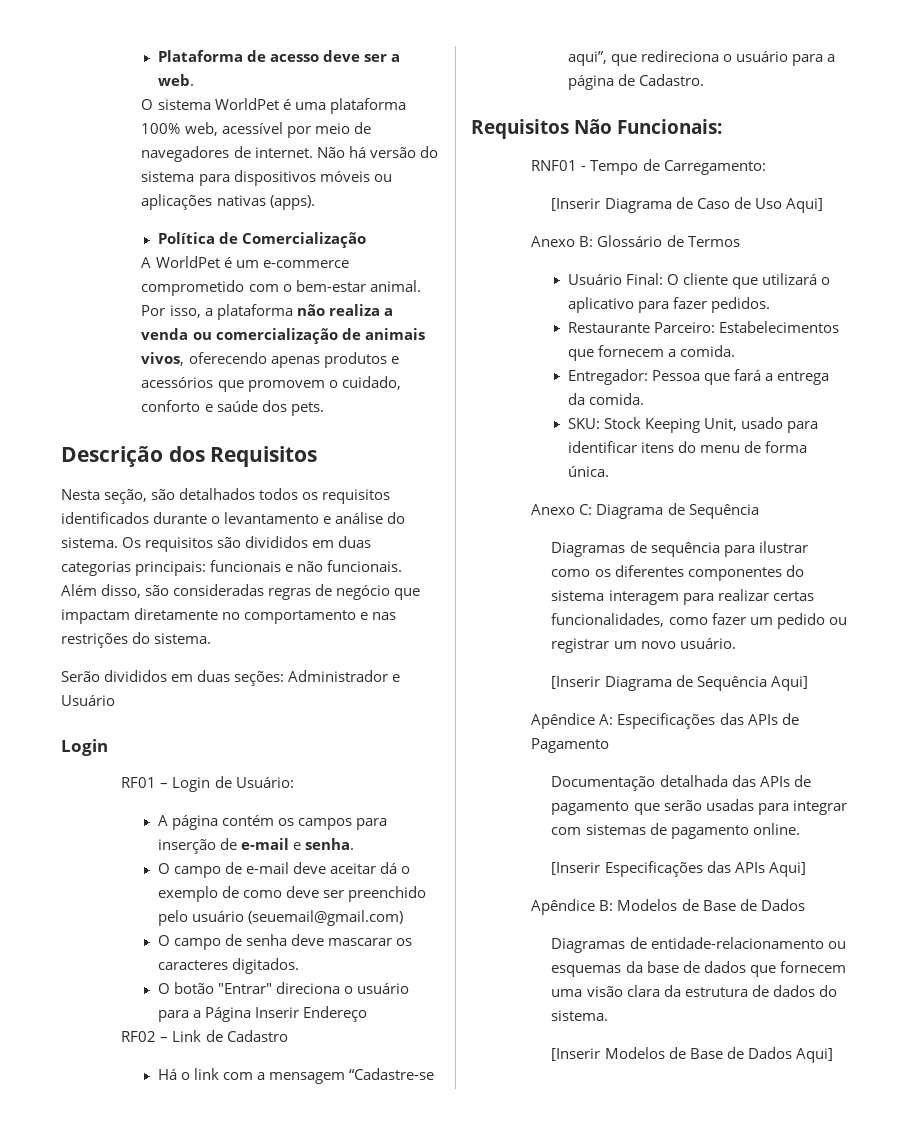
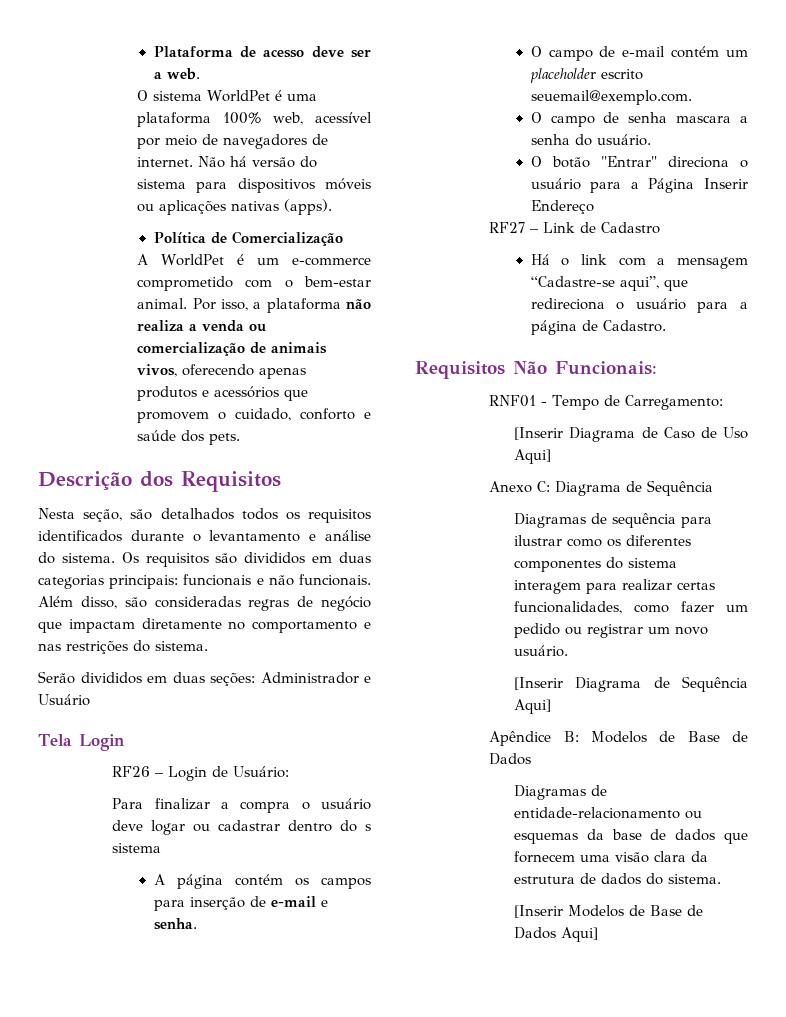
  Serão divididos em duas seções: Administrador e Usuário
- Login
+ Tela Login
- RF01 – Login de Usuário:
+ RF26 – Login de Usuário:
+ Para finalizar a compra o usuário deve logar ou cadastrar dentro do s sistema
- O campo de e-mail deve aceitar dá o exemplo de como deve ser preenchido pelo usuário (seuemail@gmail.com)
+ O campo de e-mail contém um placeholder escrito seuemail@exemplo.com.
- O campo de senha deve mascarar os caracteres digitados.
+ O campo de senha mascara a senha do usuário.
- RF02 – Link de Cadastro
+ RF27 – Link de Cadastro
- Anexo B: Glossário de Termos
- Usuário Final: O cliente que utilizará o aplicativo para fazer pedidos.
- Restaurante Parceiro: Estabelecimentos que fornecem a comida.
- Entregador: Pessoa que fará a entrega da comida.
- SKU: Stock Keeping Unit, usado para identificar itens do menu de forma única.
- Apêndice A: Especificações das APIs de Pagamento
- Documentação detalhada das APIs de pagamento que serão usadas para integrar com sistemas de pagamento online.
- [Inserir Especificações das APIs Aqui]

